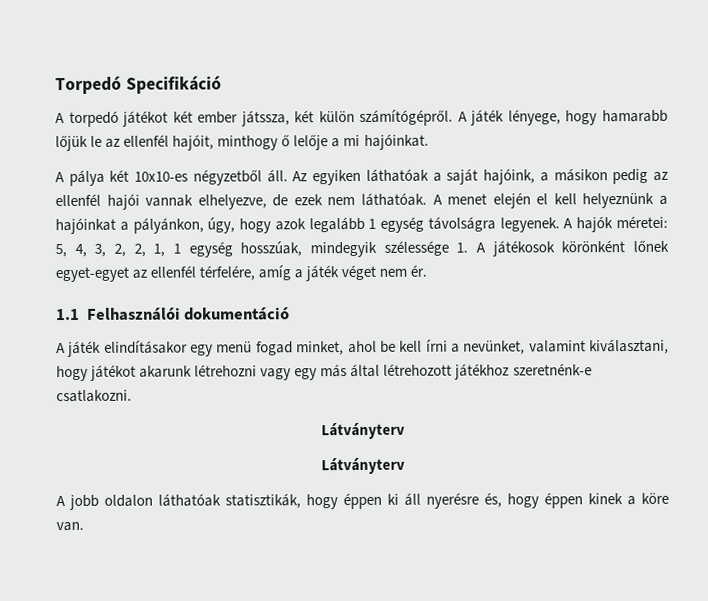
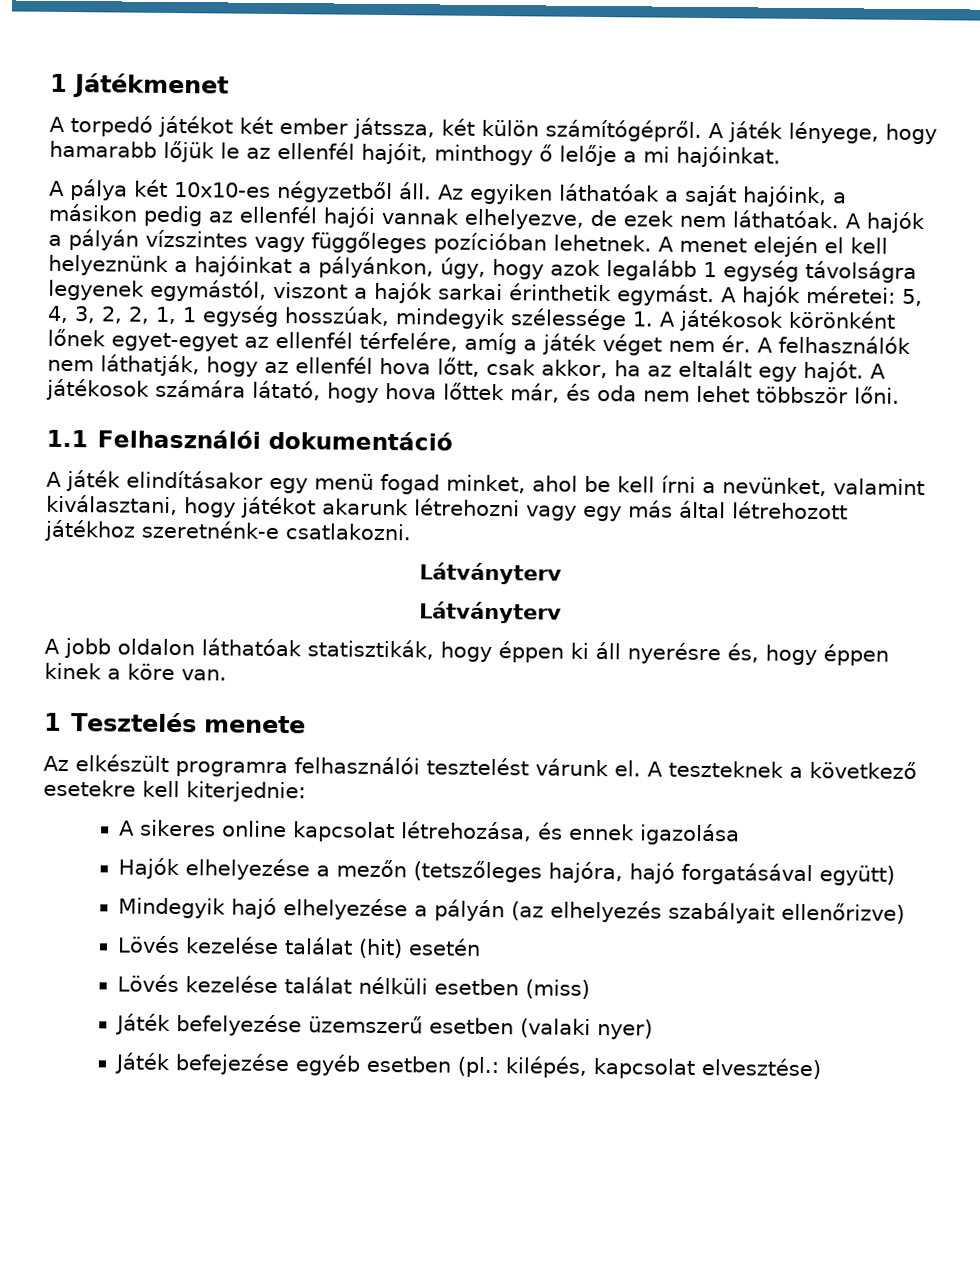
- Torpedó Specifikáció
+ 1 Játékmenet
- A menet elején el kell helyeznünk a hajóinkat a pályánkon, úgy, hogy azok legalább 1 egység távolságra legyenek.
+ A hajók a pályán vízszintes vagy függőleges pozícióban lehetnek. A menet elején el kell helyeznünk a hajóinkat a pályánkon, úgy, hogy azok legalább 1 egység távolságra legyenek egymástól, viszont a hajók sarkai érinthetik egymást.
+ A felhasználók nem láthatják, hogy az ellenfél hova lőtt, csak akkor, ha az eltalált egy hajót. A játékosok számára látató, hogy hova lőttek már, és oda nem lehet többször lőni.
+ 1 Tesztelés menete
+ Az elkészült programra felhasználói tesztelést várunk el. A teszteknek a következő esetekre kell kiterjednie:
+ A sikeres online kapcsolat létrehozása, és ennek igazolása
+ Hajók elhelyezése a mezőn (tetszőleges hajóra, hajó forgatásával együtt)
+ Mindegyik hajó elhelyezése a pályán (az elhelyezés szabályait ellenőrizve)
+ Lövés kezelése találat (hit) esetén
+ Lövés kezelése találat nélküli esetben (miss)
+ Játék befelyezése üzemszerű esetben (valaki nyer)
+ Játék befejezése egyéb esetben (pl.: kilépés, kapcsolat elvesztése)

